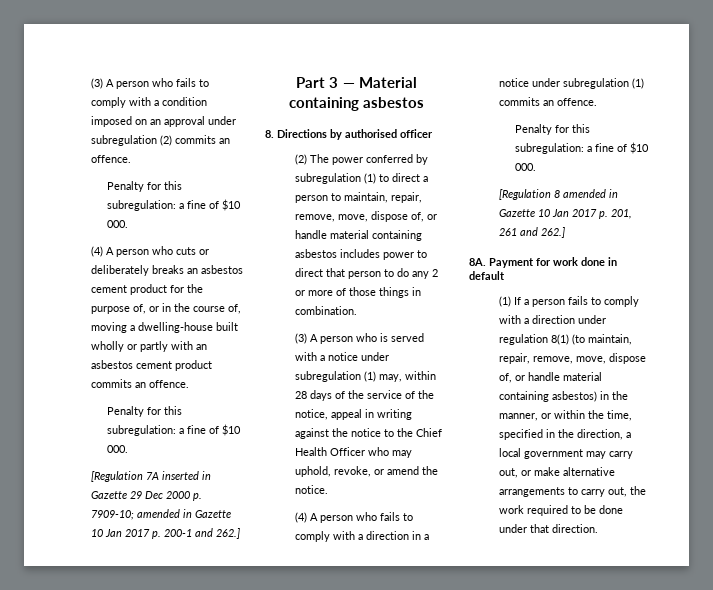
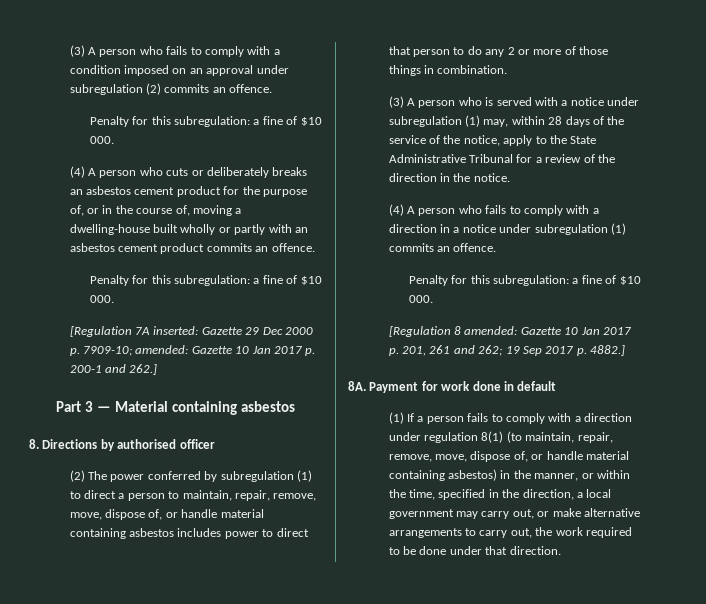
- [Regulation 7A inserted in Gazette 29 Dec 2000 p. 7909-10; amended in Gazette 10 Jan 2017 p. 200-1 and 262.]
+ [Regulation 7A inserted: Gazette 29 Dec 2000 p. 7909-10; amended: Gazette 10 Jan 2017 p. 200-1 and 262.]
- (3) A person who is served with a notice under subregulation (1) may, within 28 days of the service of the notice, appeal in writing against the notice to the Chief Health Officer who may uphold, revoke, or amend the notice.
+ (3) A person who is served with a notice under subregulation (1) may, within 28 days of the service of the notice, apply to the State Administrative Tribunal for a review of the direction in the notice.
- [Regulation 8 amended in Gazette 10 Jan 2017 p. 201, 261 and 262.]
+ [Regulation 8 amended: Gazette 10 Jan 2017 p. 201, 261 and 262; 19 Sep 2017 p. 4882.]

